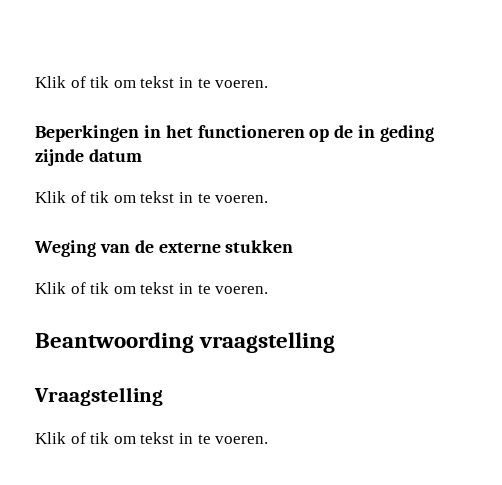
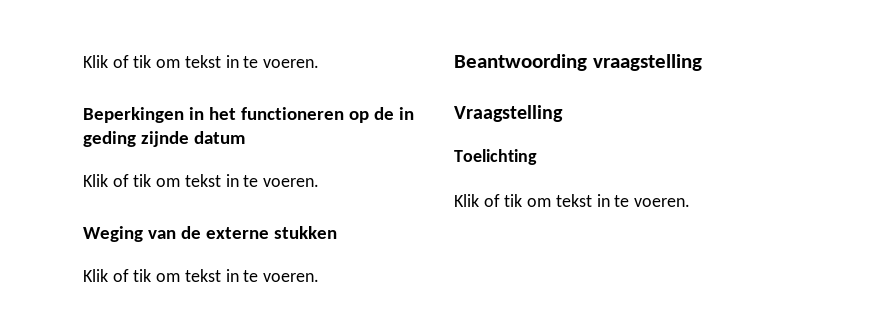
+ Toelichting

